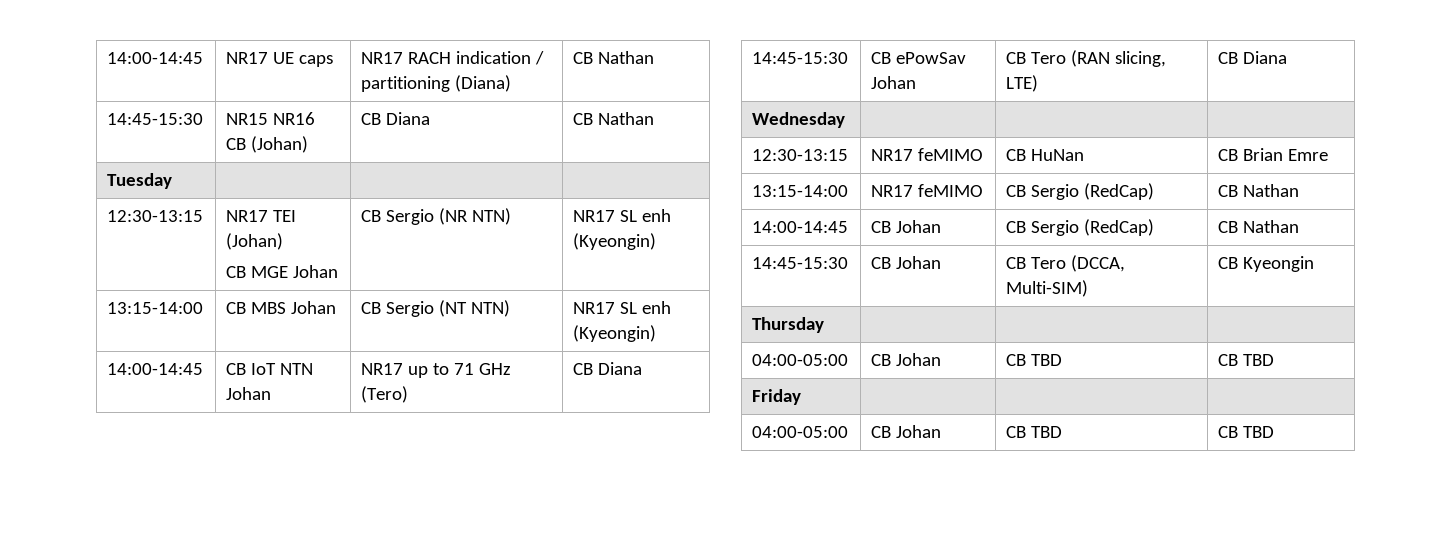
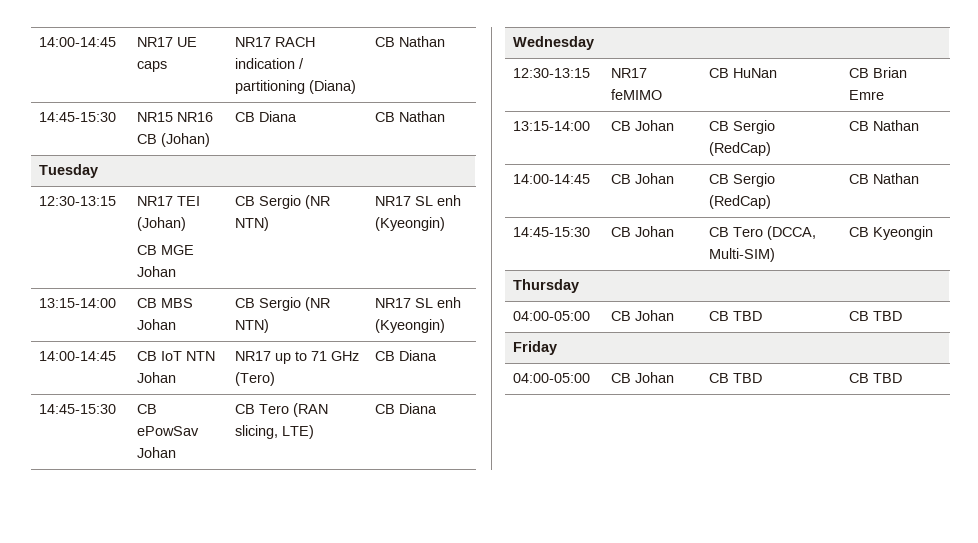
- 13:15-14:00 | CB MBS Johan | CB Sergio (NT NTN) | NR17 SL enh (Kyeongin)
+ 13:15-14:00 | CB MBS Johan | CB Sergio (NR NTN) | NR17 SL enh (Kyeongin)
- 13:15-14:00 | NR17 feMIMO | CB Sergio (RedCap) | CB Nathan
+ 13:15-14:00 | CB Johan | CB Sergio (RedCap) | CB Nathan

